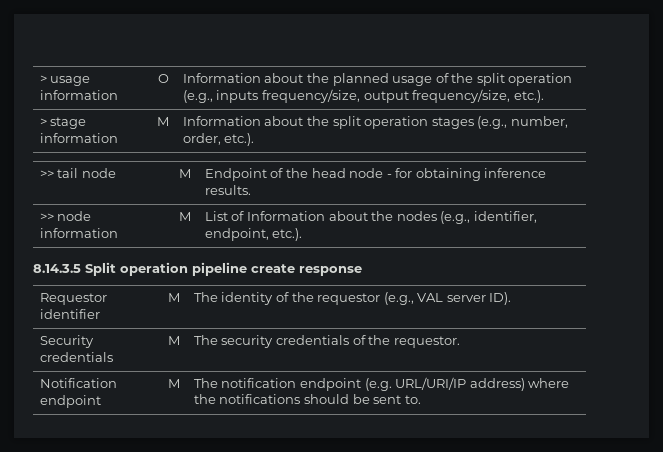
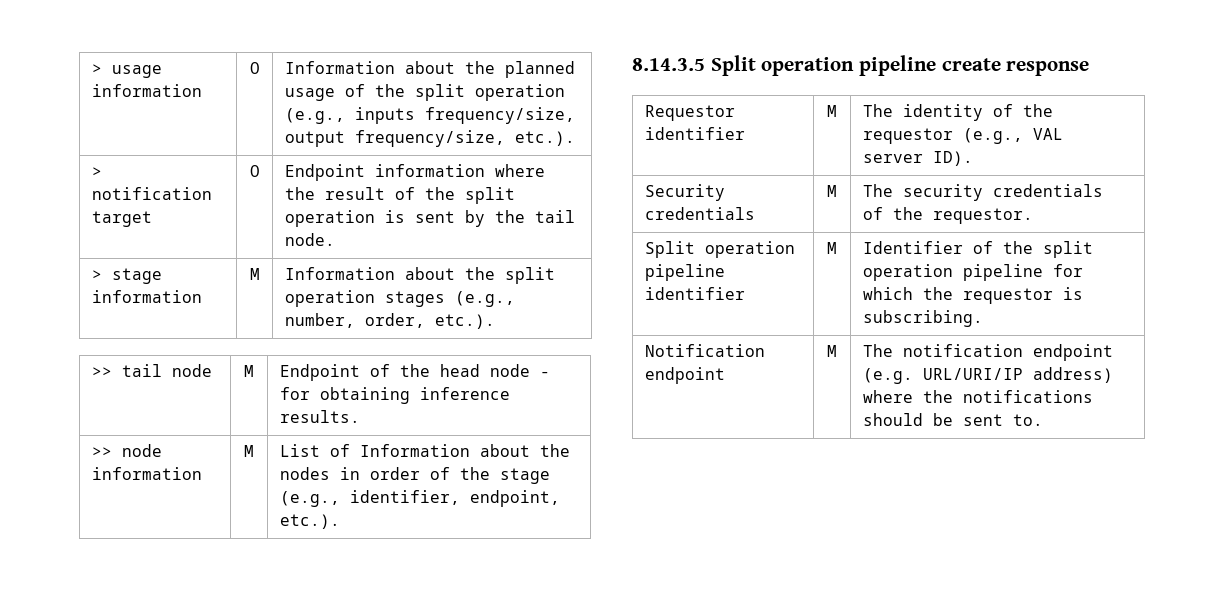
+ > notification target | O | Endpoint information where the result of the split operation is sent by the tail node.
- >> node information | M | List of Information about the nodes (e.g., identifier, endpoint, etc.).
+ >> node information | M | List of Information about the nodes in order of the stage (e.g., identifier, endpoint, etc.).
+ Split operation pipeline identifier | M | Identifier of the split operation pipeline for which the requestor is subscribing.

